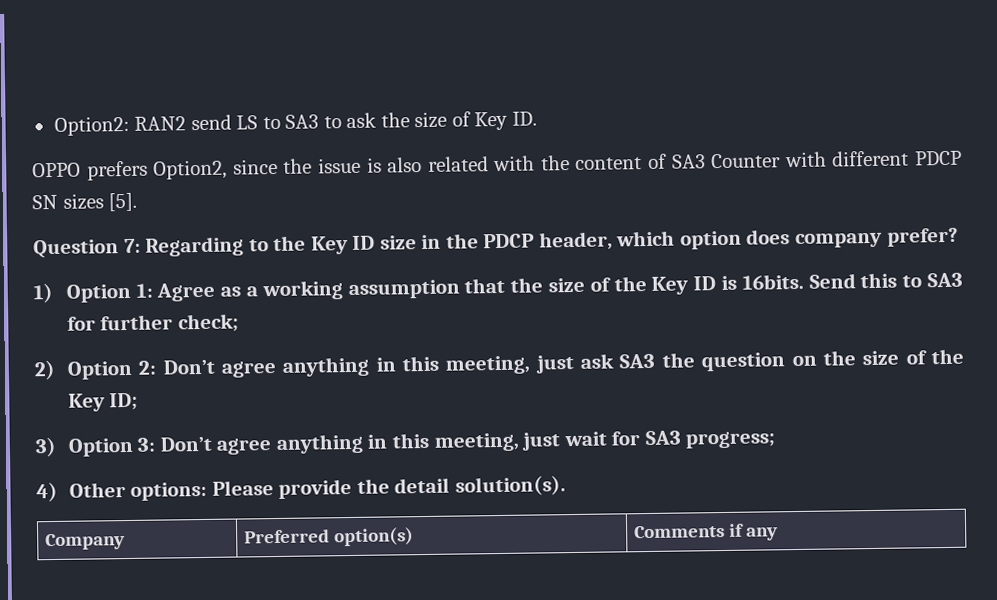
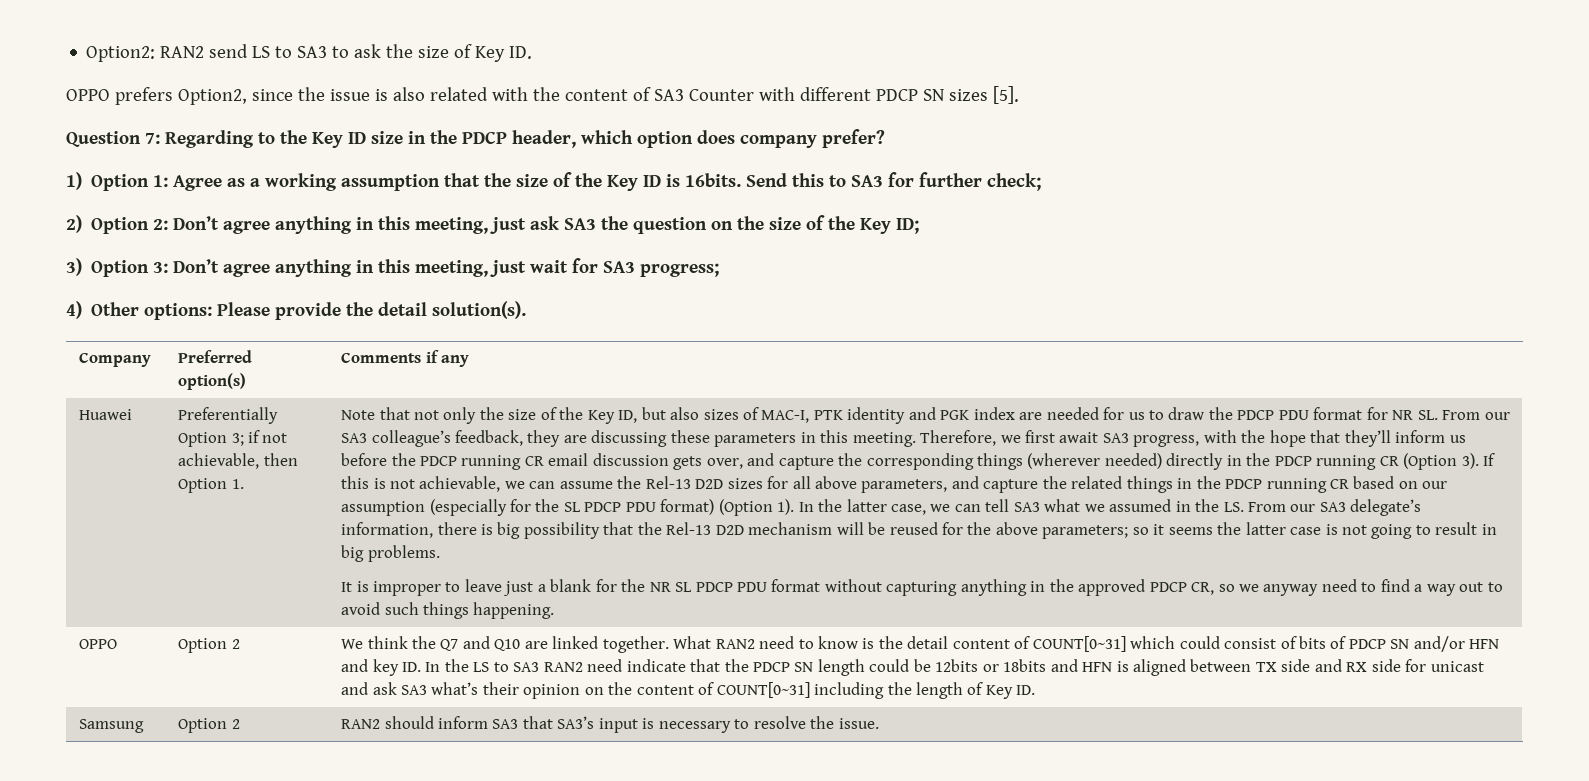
+ Huawei | Preferentially Option 3; if not achievable, then Option 1. | Note that not only the size of the Key ID, but also sizes of MAC-I, PTK identity and PGK index are needed for us to draw the PDCP PDU format for NR SL. From our SA3 colleague’s feedback, they are discussing these parameters in this meeting. Therefore, we first await SA3 progress, with the hope that they’ll inform us before the PDCP running CR email discussion gets over, and capture the corresponding things (wherever needed) directly in the PDCP running CR (Option 3). If this is not achievable, we can assume the Rel-13 D2D sizes for all above parameters, and capture the related things in the PDCP running CR based on our assumption (especially for the SL PDCP PDU format) (Option 1). In the latter case, we can tell SA3 what we assumed in the LS. From our SA3 delegate’s information, there is big possibility that the Rel-13 D2D mechanism will be reused for the above parameters; so it seems the latter case is not going to result in big problems.
+ It is improper to leave just a blank for the NR SL PDCP PDU format without capturing anything in the approved PDCP CR, so we anyway need to find a way out to avoid such things happening.
+ OPPO | Option 2 | We think the Q7 and Q10 are linked together. What RAN2 need to know is the detail content of COUNT[0~31] which could consist of bits of PDCP SN and/or HFN and key ID. In the LS to SA3 RAN2 need indicate that the PDCP SN length could be 12bits or 18bits and HFN is aligned between TX side and RX side for unicast and ask SA3 what’s their opinion on the content of COUNT[0~31] including the length of Key ID.
+ Samsung | Option 2 | RAN2 should inform SA3 that SA3’s input is necessary to resolve the issue.

